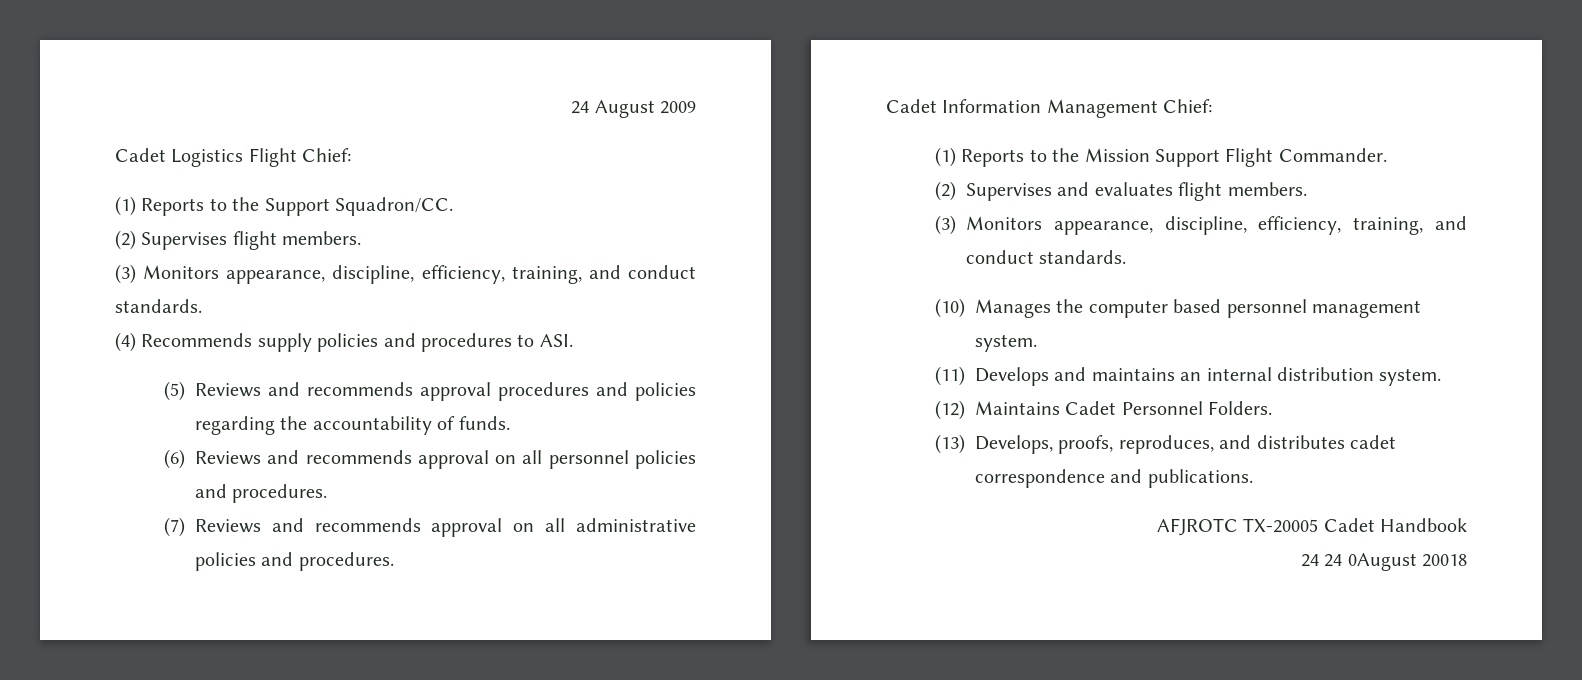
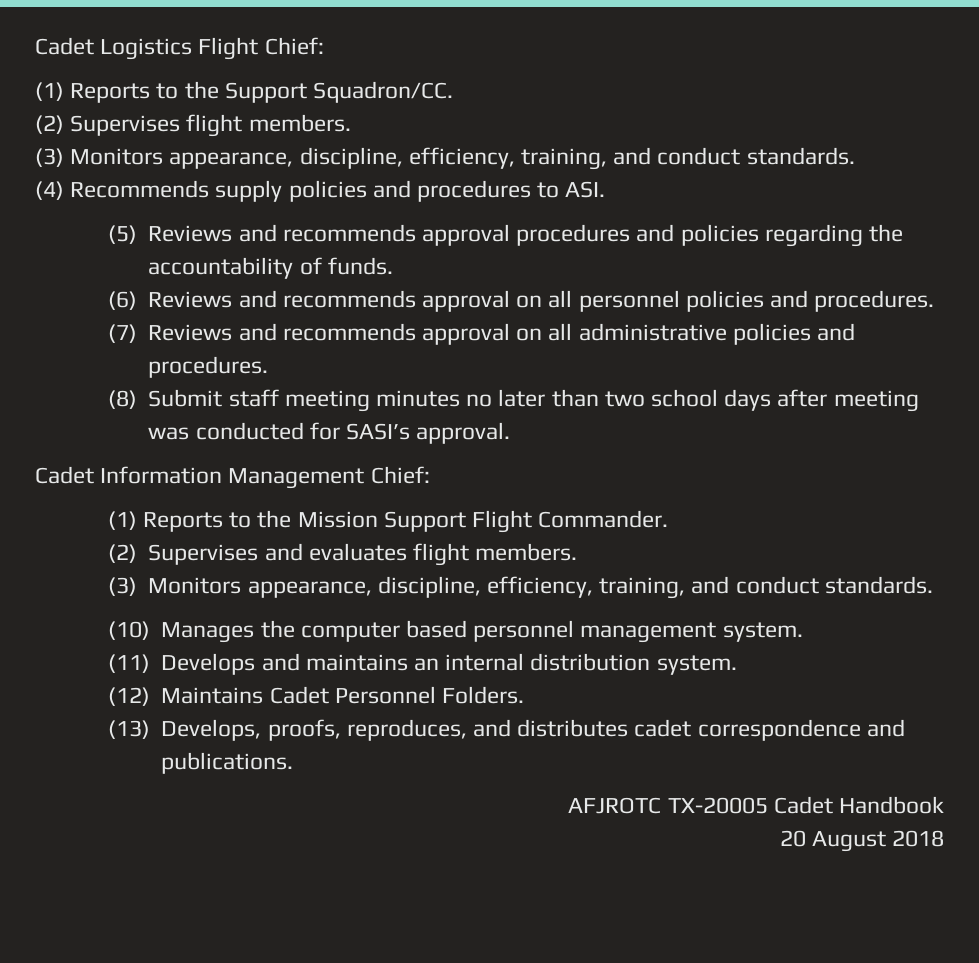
- 24 August 2009
+ (8) Submit staff meeting minutes no later than two school days after meeting was conducted for SASI’s approval.
- 24 24 0August 20018
+ 20 August 2018

